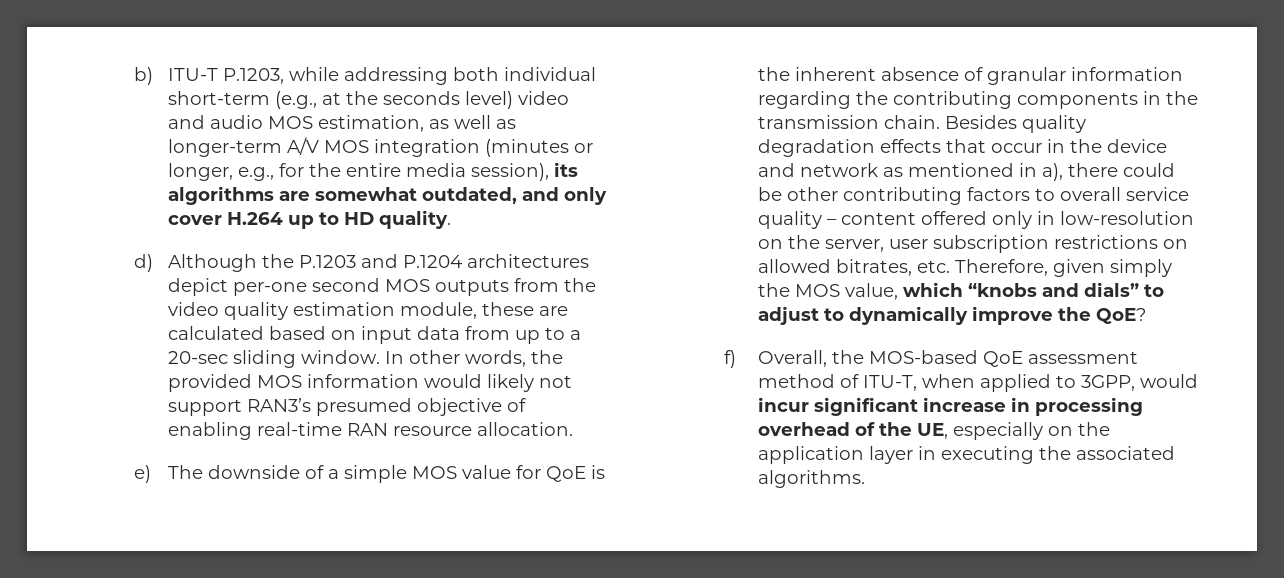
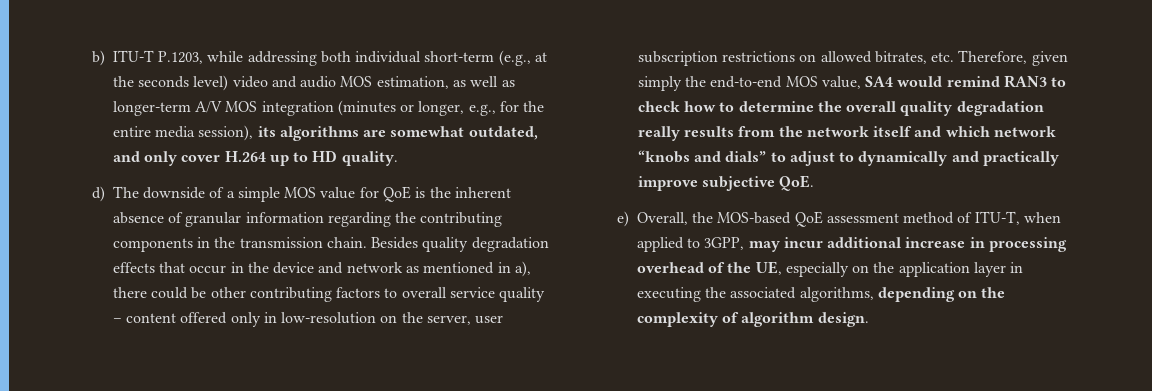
- d) Although the P.1203 and P.1204 architectures depict per-one second MOS outputs from the video quality estimation module, these are calculated based on input data from up to a 20-sec sliding window. In other words, the provided MOS information would likely not support RAN3’s presumed objective of enabling real-time RAN resource allocation.
- e) The downside of a simple MOS value for QoE is the inherent absence of granular information regarding the contributing components in the transmission chain.
+ d) The downside of a simple MOS value for QoE is the inherent absence of granular information regarding the contributing components in the transmission chain.
- Besides quality degradation effects that occur in the device and network as mentioned in a), there could be other contributing factors to overall service quality – content offered only in low-resolution on the server, user subscription restrictions on allowed bitrates, etc. Therefore, given simply the MOS value, which “knobs and dials” to adjust to dynamically improve the QoE?
- f) Overall, the MOS-based QoE assessment method of ITU-T, when applied to 3GPP, would incur significant increase in processing overhead of the UE, especially on the application layer in executing the associated algorithms.
+ Besides quality degradation effects that occur in the device and network as mentioned in a), there could be other contributing factors to overall service quality – content offered only in low-resolution on the server, user subscription restrictions on allowed bitrates, etc. Therefore, given simply the end-to-end MOS value, SA4 would remind RAN3 to check how to determine the overall quality degradation really results from the network itself and which network “knobs and dials” to adjust to dynamically and practically improve subjective QoE.
+ e) Overall, the MOS-based QoE assessment method of ITU-T, when applied to 3GPP, may incur additional increase in processing overhead of the UE, especially on the application layer in executing the associated algorithms, depending on the complexity of algorithm design.

